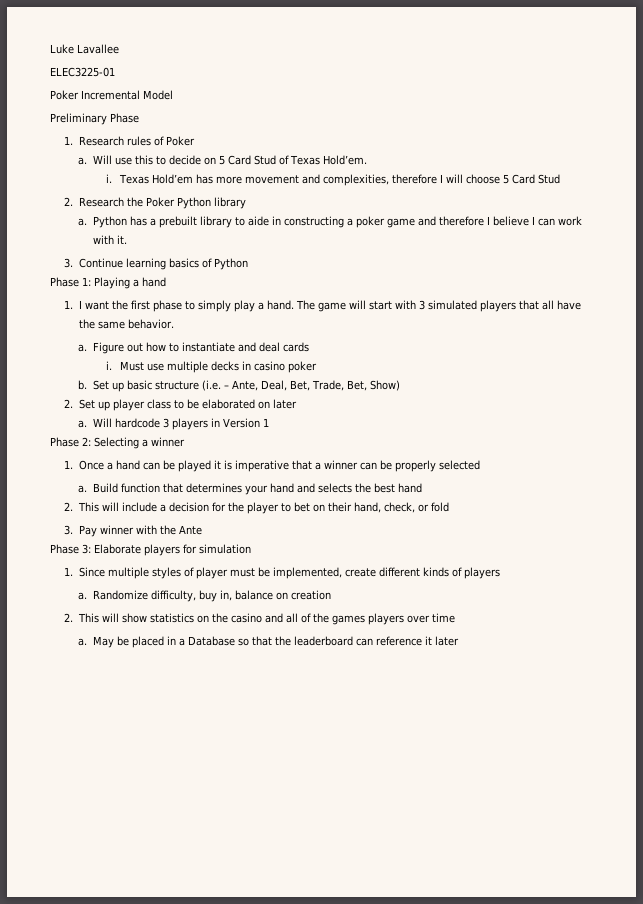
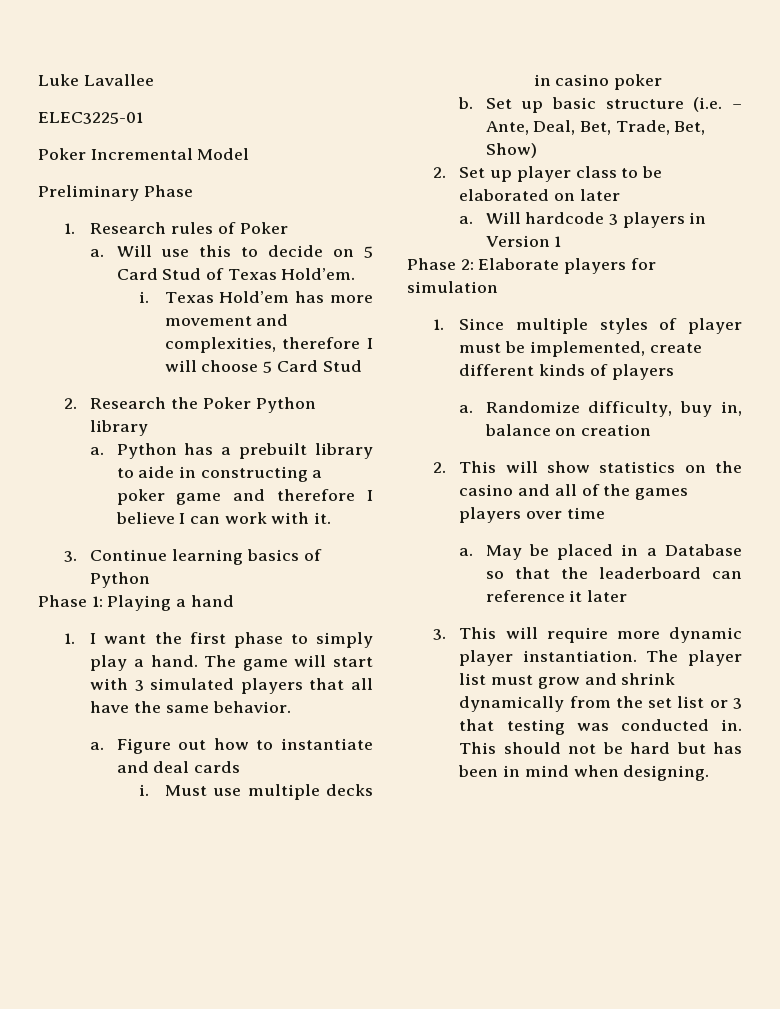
- Phase 2: Selecting a winner
- 1. Once a hand can be played it is imperative that a winner can be properly selected
- a. Build function that determines your hand and selects the best hand
- 2. This will include a decision for the player to bet on their hand, check, or fold
- 3. Pay winner with the Ante
- Phase 3: Elaborate players for simulation
+ Phase 2: Elaborate players for simulation
+ 3. This will require more dynamic player instantiation. The player list must grow and shrink dynamically from the set list or 3 that testing was conducted in. This should not be hard but has been in mind when designing.

